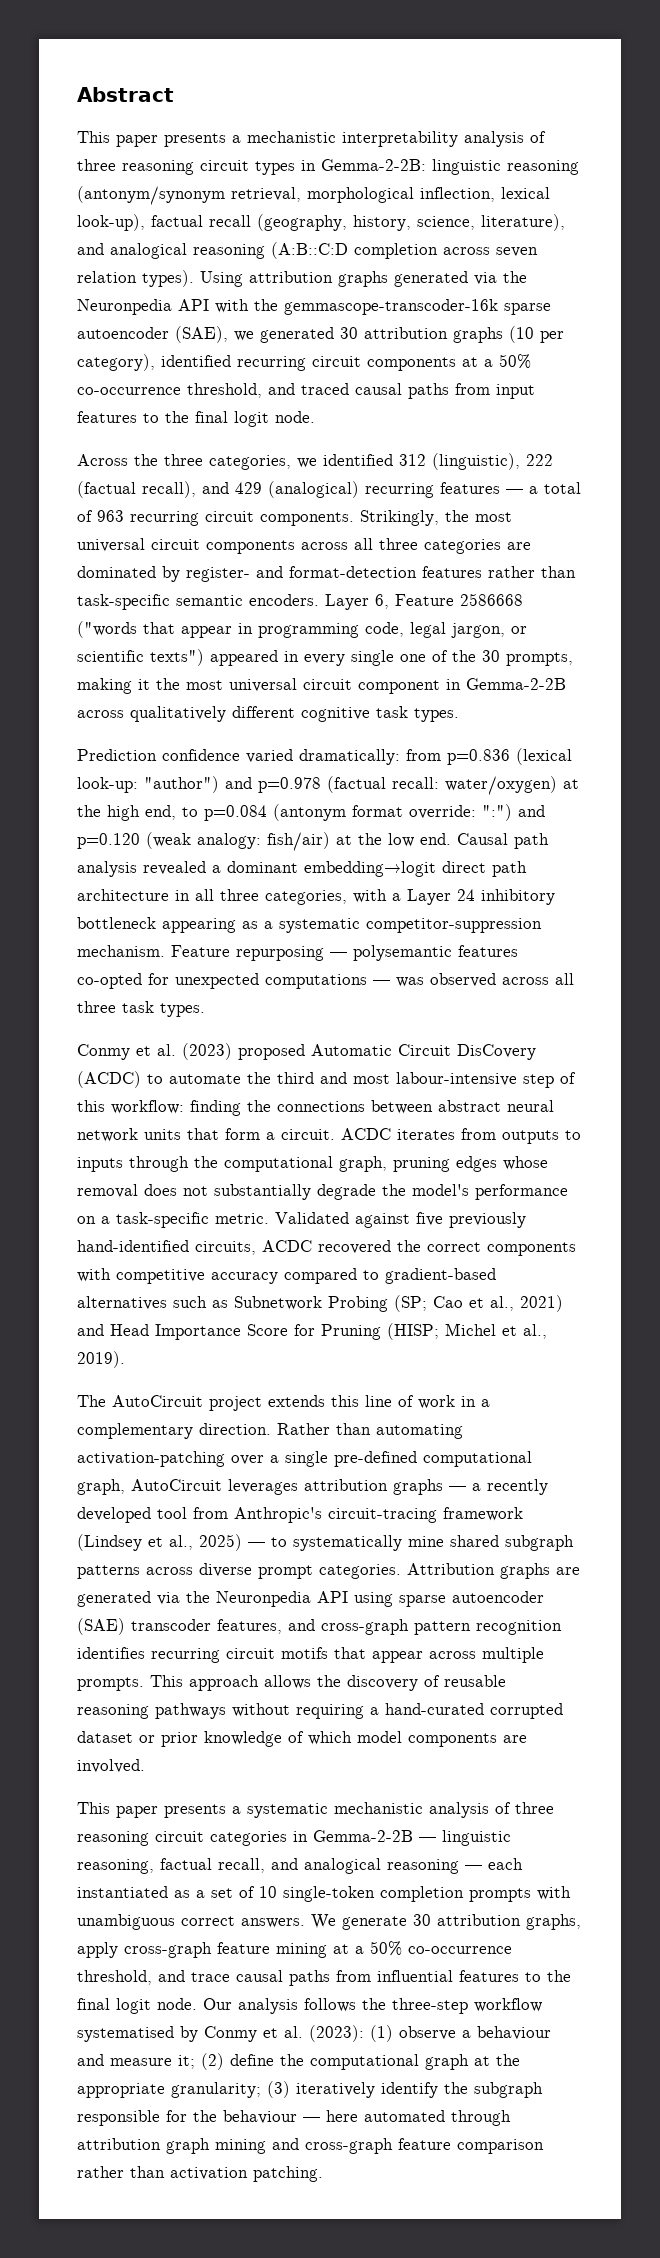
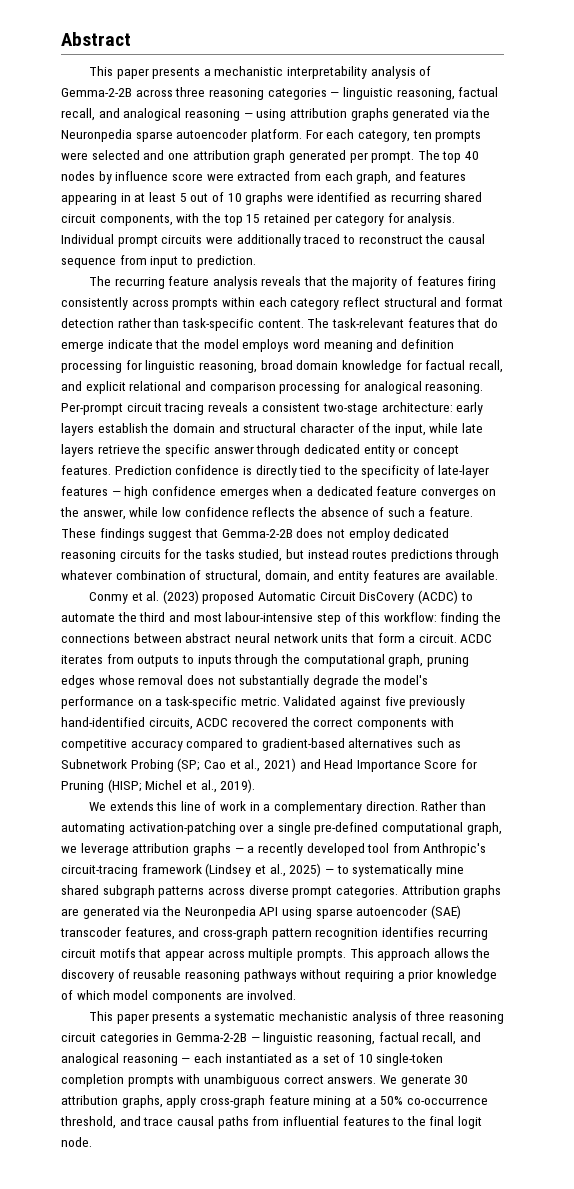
- This paper presents a mechanistic interpretability analysis of three reasoning circuit types in Gemma-2-2B: linguistic reasoning (antonym/synonym retrieval, morphological inflection, lexical look-up), factual recall (geography, history, science, literature), and analogical reasoning (A:B::C:D completion across seven relation types). Using attribution graphs generated via the Neuronpedia API with the gemmascope-transcoder-16k sparse autoencoder (SAE), we generated 30 attribution graphs (10 per category), identified recurring circuit components at a 50% co-occurrence threshold, and traced causal paths from input features to the final logit node.
- Across the three categories, we identified 312 (linguistic), 222 (factual recall), and 429 (analogical) recurring features — a total of 963 recurring circuit components. Strikingly, the most universal circuit components across all three categories are dominated by register- and format-detection features rather than task-specific semantic encoders. Layer 6, Feature 2586668 ("words that appear in programming code, legal jargon, or scientific texts") appeared in every single one of the 30 prompts, making it the most universal circuit component in Gemma-2-2B across qualitatively different cognitive task types.
- Prediction confidence varied dramatically: from p=0.836 (lexical look-up: "author") and p=0.978 (factual recall: water/oxygen) at the high end, to p=0.084 (antonym format override: ":") and p=0.120 (weak analogy: fish/air) at the low end. Causal path analysis revealed a dominant embedding→logit direct path architecture in all three categories, with a Layer 24 inhibitory bottleneck appearing as a systematic competitor-suppression mechanism. Feature repurposing — polysemantic features co-opted for unexpected computations — was observed across all three task types.
+ This paper presents a mechanistic interpretability analysis of Gemma-2-2B across three reasoning categories — linguistic reasoning, factual recall, and analogical reasoning — using attribution graphs generated via the Neuronpedia sparse autoencoder platform. For each category, ten prompts were selected and one attribution graph generated per prompt. The top 40 nodes by influence score were extracted from each graph, and features appearing in at least 5 out of 10 graphs were identified as recurring shared circuit components, with the top 15 retained per category for analysis. Individual prompt circuits were additionally traced to reconstruct the causal sequence from input to prediction.
+ The recurring feature analysis reveals that the majority of features firing consistently across prompts within each category reflect structural and format detection rather than task-specific content. The task-relevant features that do emerge indicate that the model employs word meaning and definition processing for linguistic reasoning, broad domain knowledge for factual recall, and explicit relational and comparison processing for analogical reasoning. Per-prompt circuit tracing reveals a consistent two-stage architecture: early layers establish the domain and structural character of the input, while late layers retrieve the specific answer through dedicated entity or concept features. Prediction confidence is directly tied to the specificity of late-layer features — high confidence emerges when a dedicated feature converges on the answer, while low confidence reflects the absence of such a feature. These findings suggest that Gemma-2-2B does not employ dedicated reasoning circuits for the tasks studied, but instead routes predictions through whatever combination of structural, domain, and entity features are available.
- The AutoCircuit project extends this line of work in a complementary direction.
+ We extends this line of work in a complementary direction.
- Rather than automating activation-patching over a single pre-defined computational graph, AutoCircuit leverages attribution graphs — a recently developed tool from Anthropic's circuit-tracing framework (Lindsey et al., 2025) — to systematically mine shared subgraph patterns across diverse prompt categories.
+ Rather than automating activation-patching over a single pre-defined computational graph, we leverage attribution graphs — a recently developed tool from Anthropic's circuit-tracing framework (Lindsey et al., 2025) — to systematically mine shared subgraph patterns across diverse prompt categories.
- This approach allows the discovery of reusable reasoning pathways without requiring a hand-curated corrupted dataset or prior knowledge of which model components are involved.
+ This approach allows the discovery of reusable reasoning pathways without requiring a prior knowledge of which model components are involved.
- Our analysis follows the three-step workflow systematised by Conmy et al. (2023): (1) observe a behaviour and measure it; (2) define the computational graph at the appropriate granularity; (3) iteratively identify the subgraph responsible for the behaviour — here automated through attribution graph mining and cross-graph feature comparison rather than activation patching.

